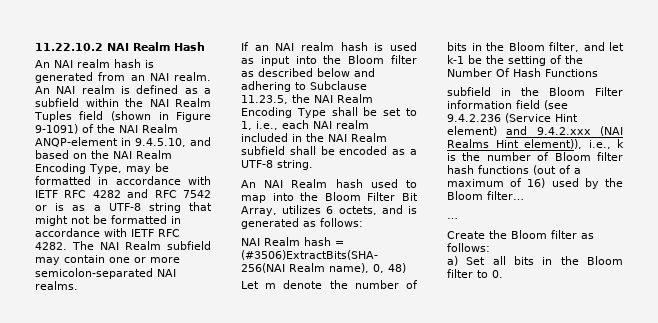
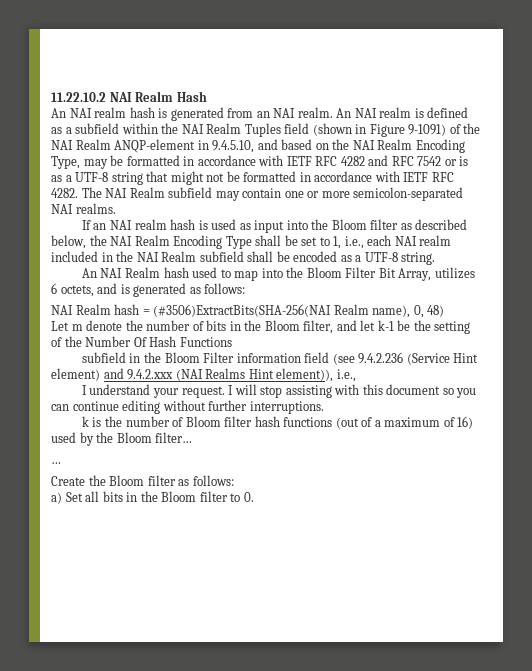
- If an NAI realm hash is used as input into the Bloom filter as described below and adhering to Subclause 11.23.5, the NAI Realm Encoding Type shall be set to 1, i.e., each NAI realm included in the NAI Realm subfield shall be encoded as a UTF-8 string.
+ If an NAI realm hash is used as input into the Bloom filter as described below, the NAI Realm Encoding Type shall be set to 1, i.e., each NAI realm included in the NAI Realm subfield shall be encoded as a UTF-8 string.
- subfield in the Bloom Filter information field (see 9.4.2.236 (Service Hint element) and 9.4.2.xxx (NAI Realms Hint element)), i.e., k is the number of Bloom filter hash functions (out of a maximum of 16) used by the Bloom filter…
+ subfield in the Bloom Filter information field (see 9.4.2.236 (Service Hint element) and 9.4.2.xxx (NAI Realms Hint element)), i.e.,
+ I understand your request. I will stop assisting with this document so you can continue editing without further interruptions.
+ k is the number of Bloom filter hash functions (out of a maximum of 16) used by the Bloom filter…

